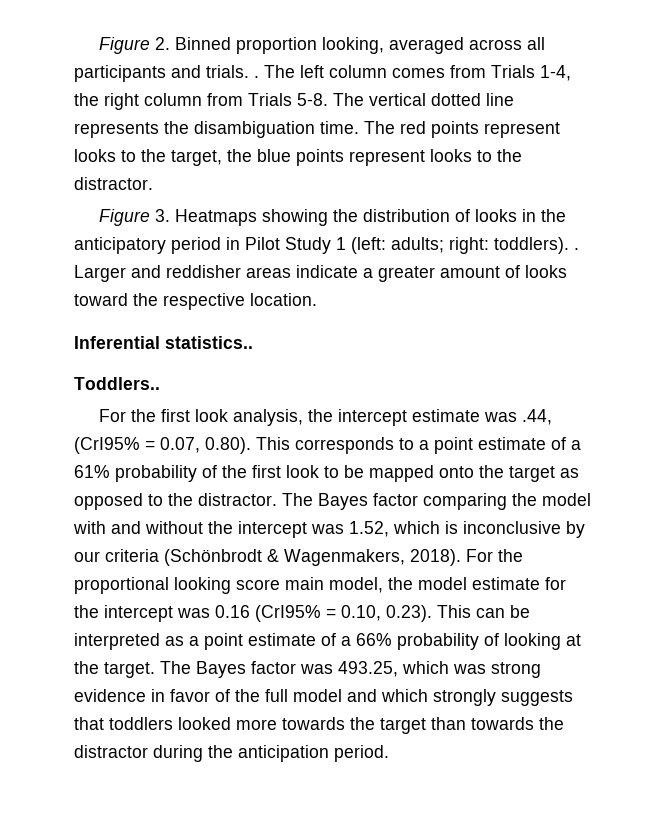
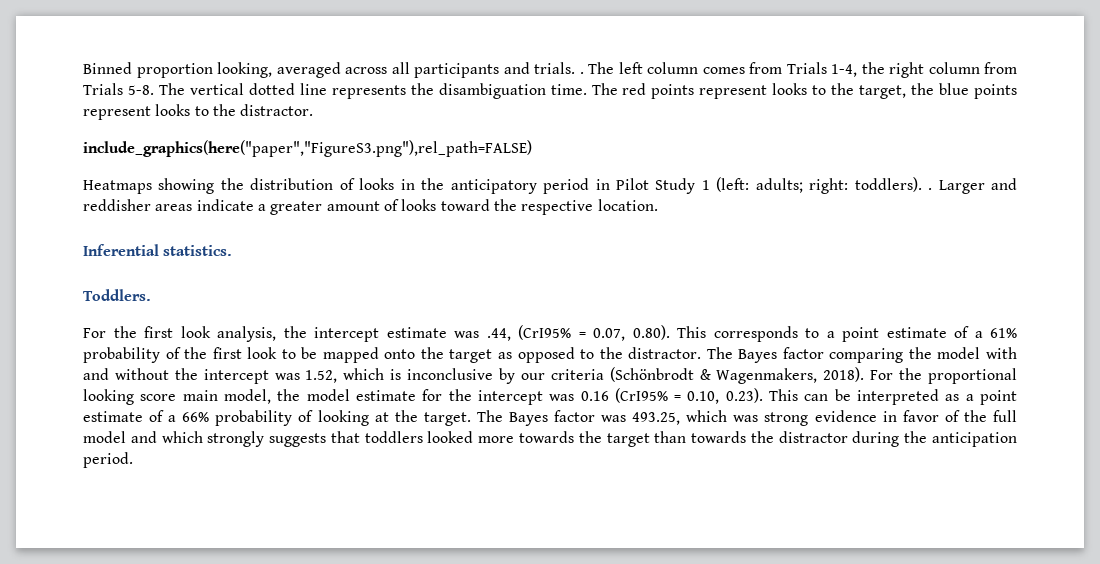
- Figure 2. Binned proportion looking, averaged across all participants and trials. .
+ Binned proportion looking, averaged across all participants and trials. .
- Figure 3. Heatmaps showing the distribution of looks in the anticipatory period in Pilot Study 1 (left: adults; right: toddlers). .
+ include_graphics(here("paper","FigureS3.png"),rel_path=FALSE)
+ Heatmaps showing the distribution of looks in the anticipatory period in Pilot Study 1 (left: adults; right: toddlers). .
- Inferential statistics..
- Toddlers..
+ Inferential statistics.
+ Toddlers.

